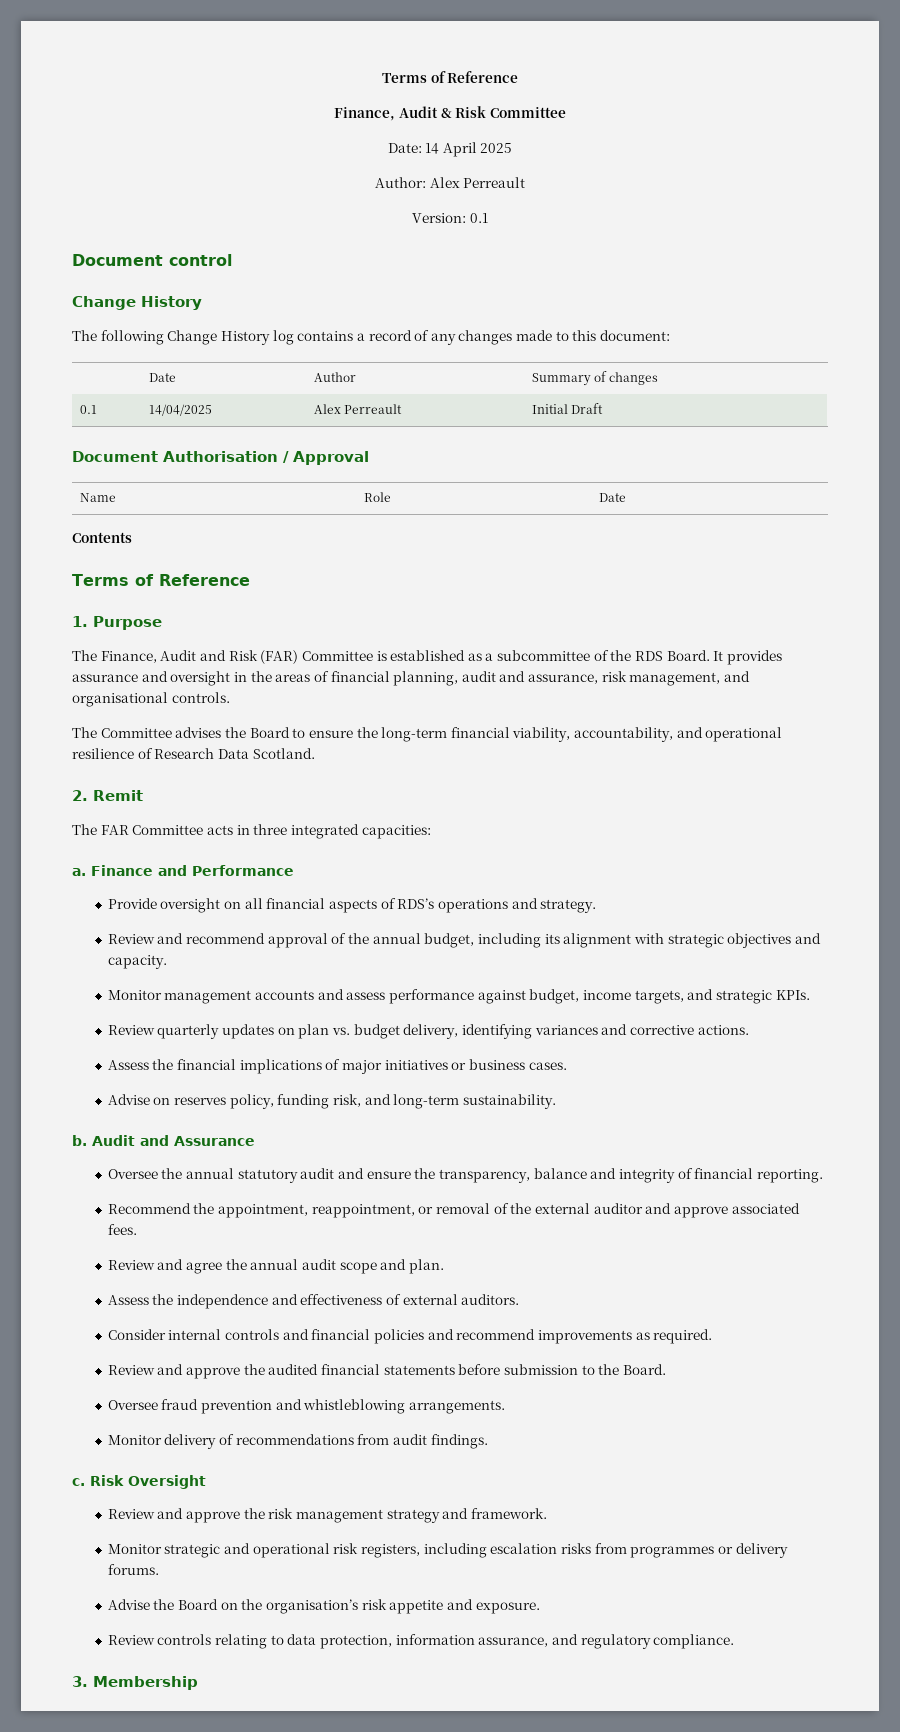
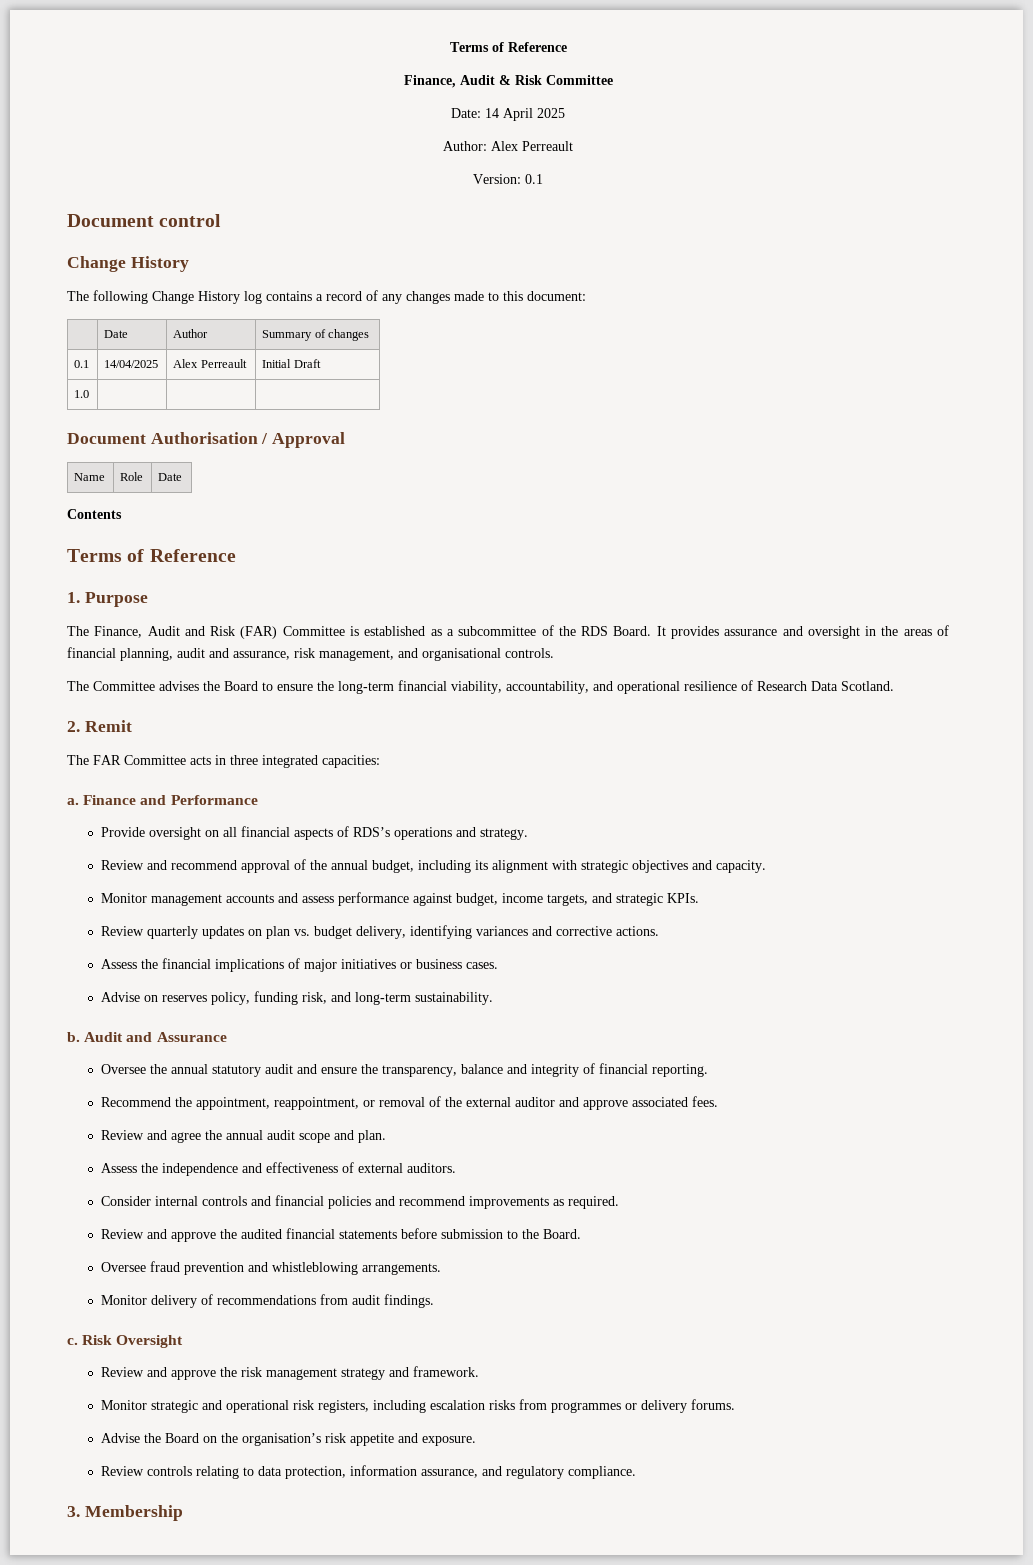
+ 1.0 | | |

